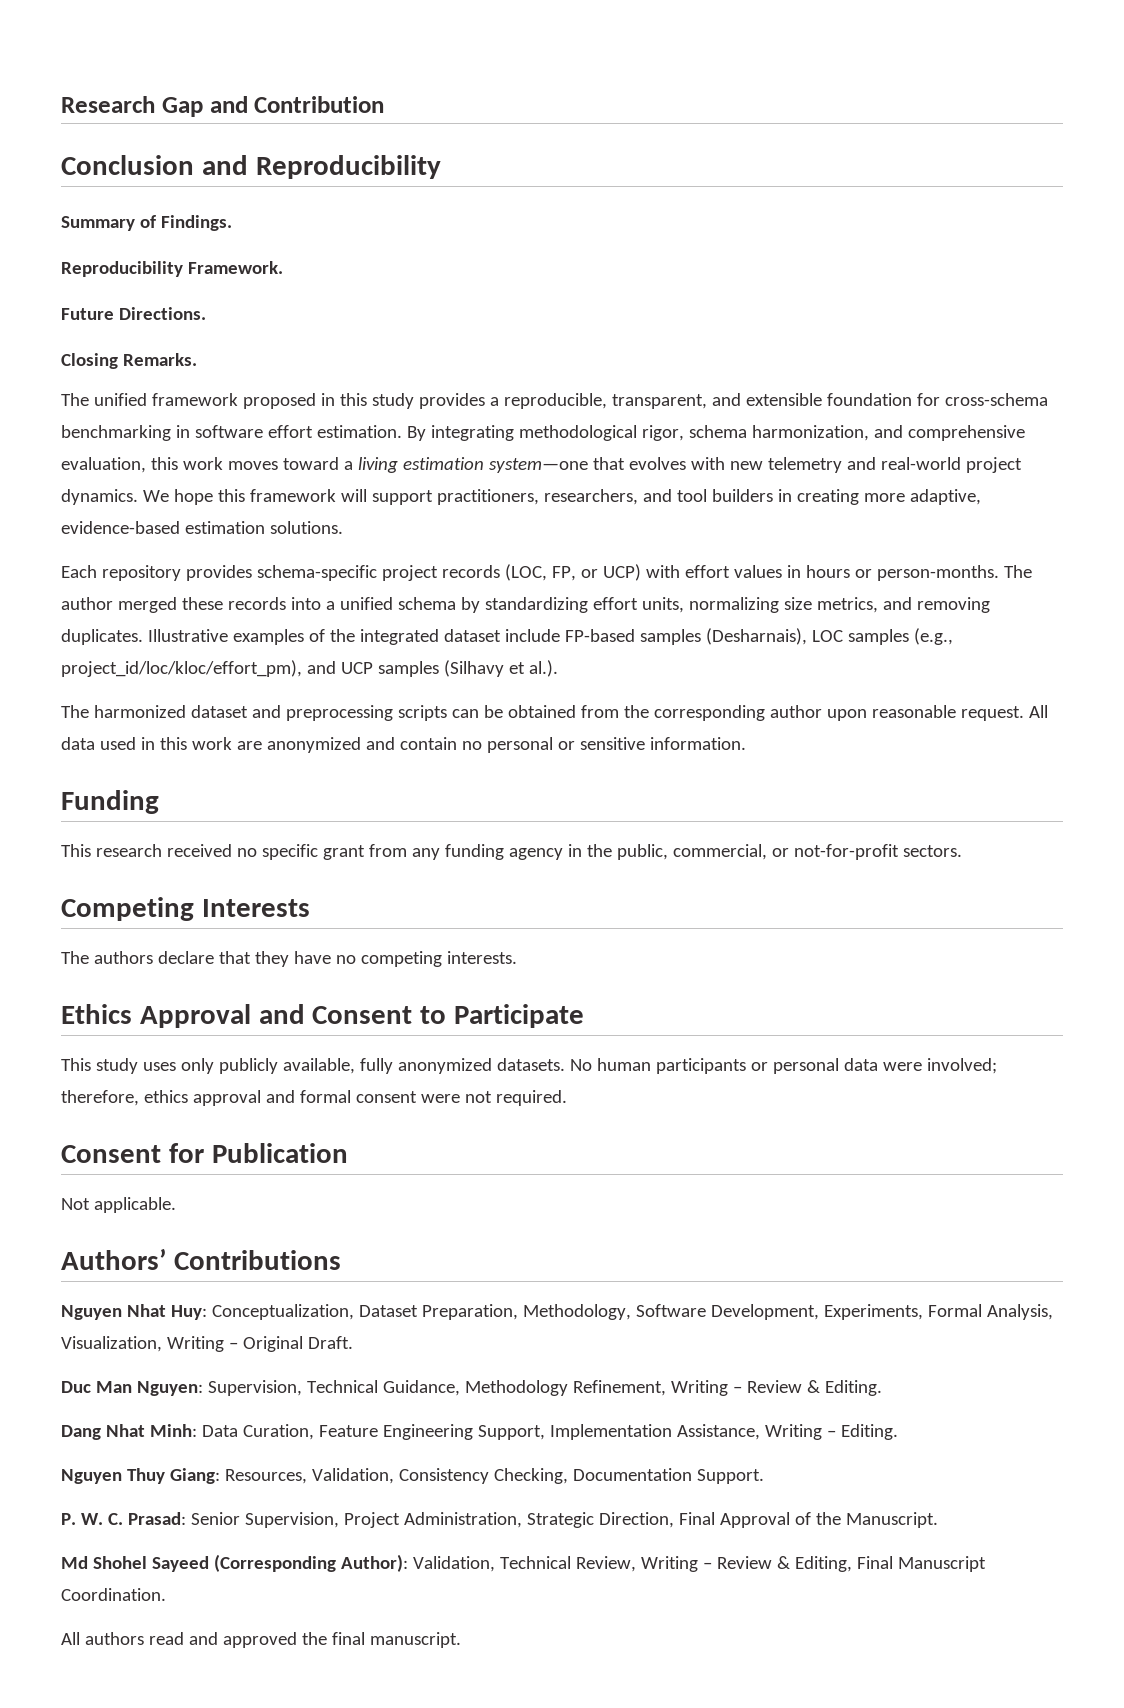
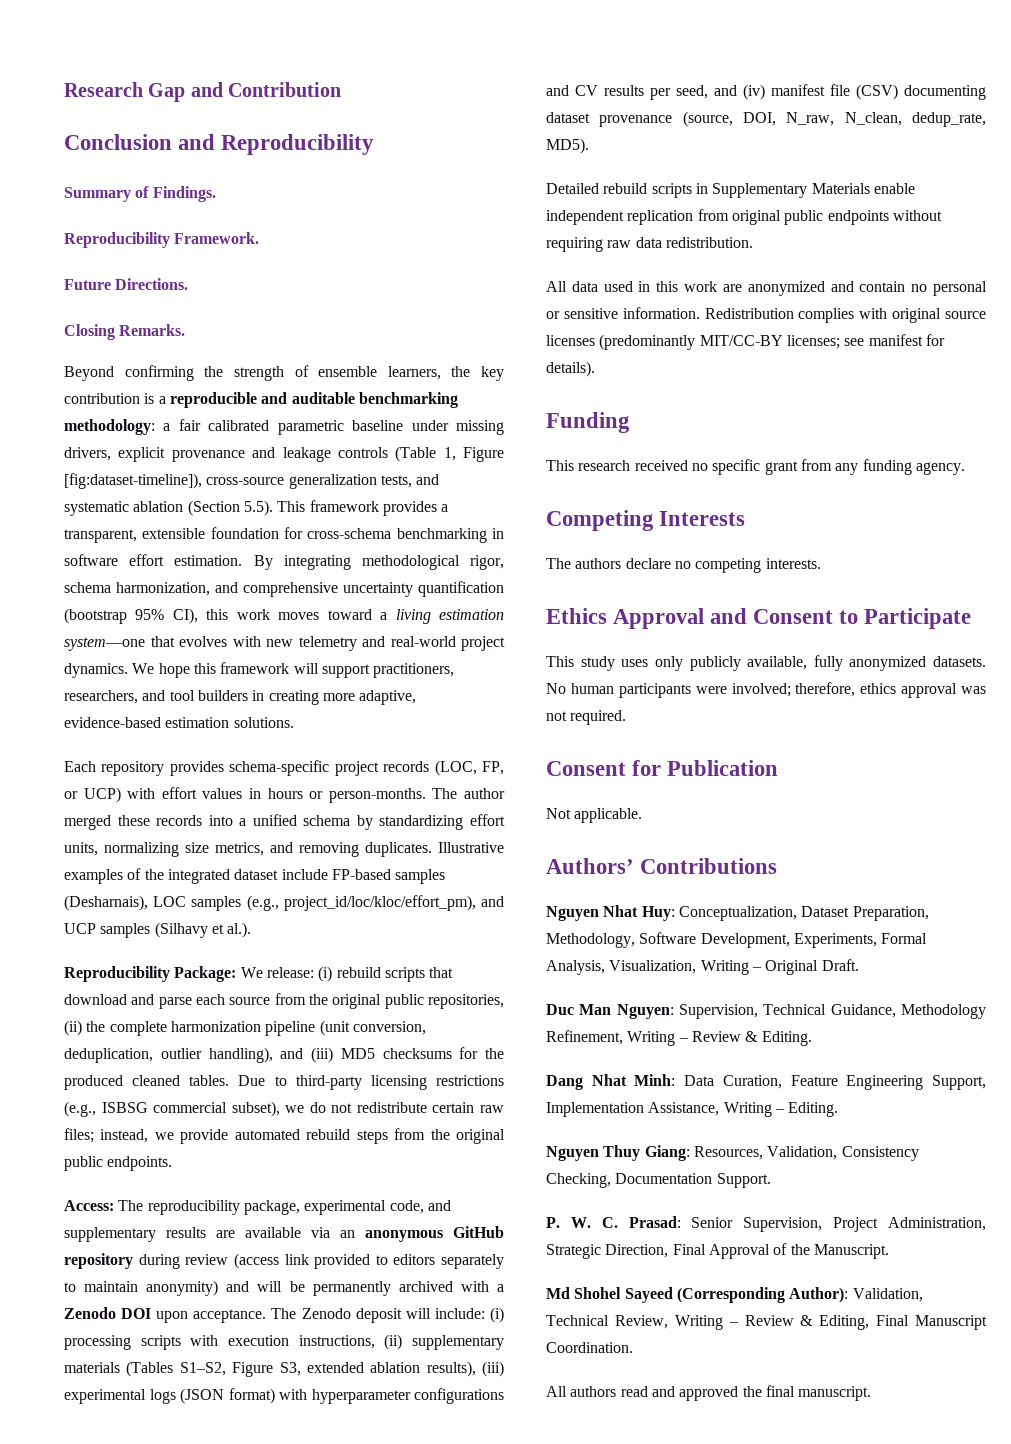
- The unified framework proposed in this study provides a reproducible, transparent, and extensible foundation for cross-schema benchmarking in software effort estimation.
+ Beyond confirming the strength of ensemble learners, the key contribution is a reproducible and auditable benchmarking methodology: a fair calibrated parametric baseline under missing drivers, explicit provenance and leakage controls (Table 1, Figure [fig:dataset-timeline]), cross-source generalization tests, and systematic ablation (Section 5.5). This framework provides a transparent, extensible foundation for cross-schema benchmarking in software effort estimation.
- By integrating methodological rigor, schema harmonization, and comprehensive evaluation, this work moves toward a living estimation system—one that evolves with new telemetry and real-world project dynamics.
+ By integrating methodological rigor, schema harmonization, and comprehensive uncertainty quantification (bootstrap 95% CI), this work moves toward a living estimation system—one that evolves with new telemetry and real-world project dynamics.
- The harmonized dataset and preprocessing scripts can be obtained from the corresponding author upon reasonable request. All data used in this work are anonymized and contain no personal or sensitive information.
+ Reproducibility Package: We release: (i) rebuild scripts that download and parse each source from the original public repositories, (ii) the complete harmonization pipeline (unit conversion, deduplication, outlier handling), and (iii) MD5 checksums for the produced cleaned tables. Due to third-party licensing restrictions (e.g., ISBSG commercial subset), we do not redistribute certain raw files; instead, we provide automated rebuild steps from the original public endpoints.
+ Access: The reproducibility package, experimental code, and supplementary results are available via an anonymous GitHub repository during review (access link provided to editors separately to maintain anonymity) and will be permanently archived with a Zenodo DOI upon acceptance. The Zenodo deposit will include: (i) processing scripts with execution instructions, (ii) supplementary materials (Tables S1–S2, Figure S3, extended ablation results), (iii) experimental logs (JSON format) with hyperparameter configurations and CV results per seed, and (iv) manifest file (CSV) documenting dataset provenance (source, DOI, N_raw, N_clean, dedup_rate, MD5).
+ Detailed rebuild scripts in Supplementary Materials enable independent replication from original public endpoints without requiring raw data redistribution.
+ All data used in this work are anonymized and contain no personal or sensitive information. Redistribution complies with original source licenses (predominantly MIT/CC-BY licenses; see manifest for details).
- This research received no specific grant from any funding agency in the public, commercial, or not-for-profit sectors.
+ This research received no specific grant from any funding agency.
- The authors declare that they have no competing interests.
+ The authors declare no competing interests.
- No human participants or personal data were involved; therefore, ethics approval and formal consent were not required.
+ No human participants were involved; therefore, ethics approval was not required.

